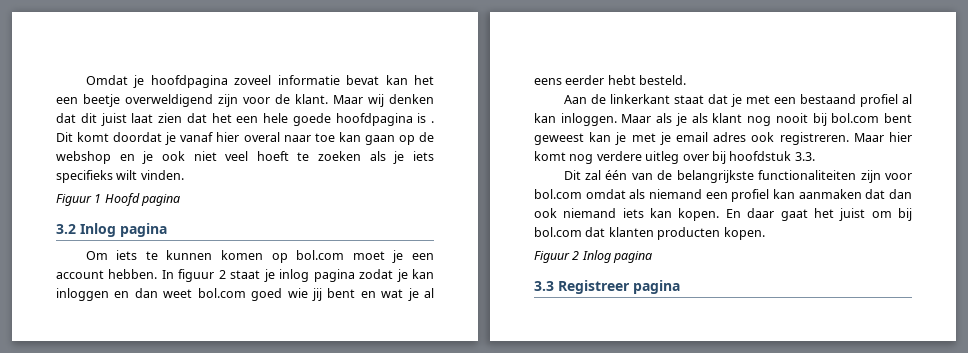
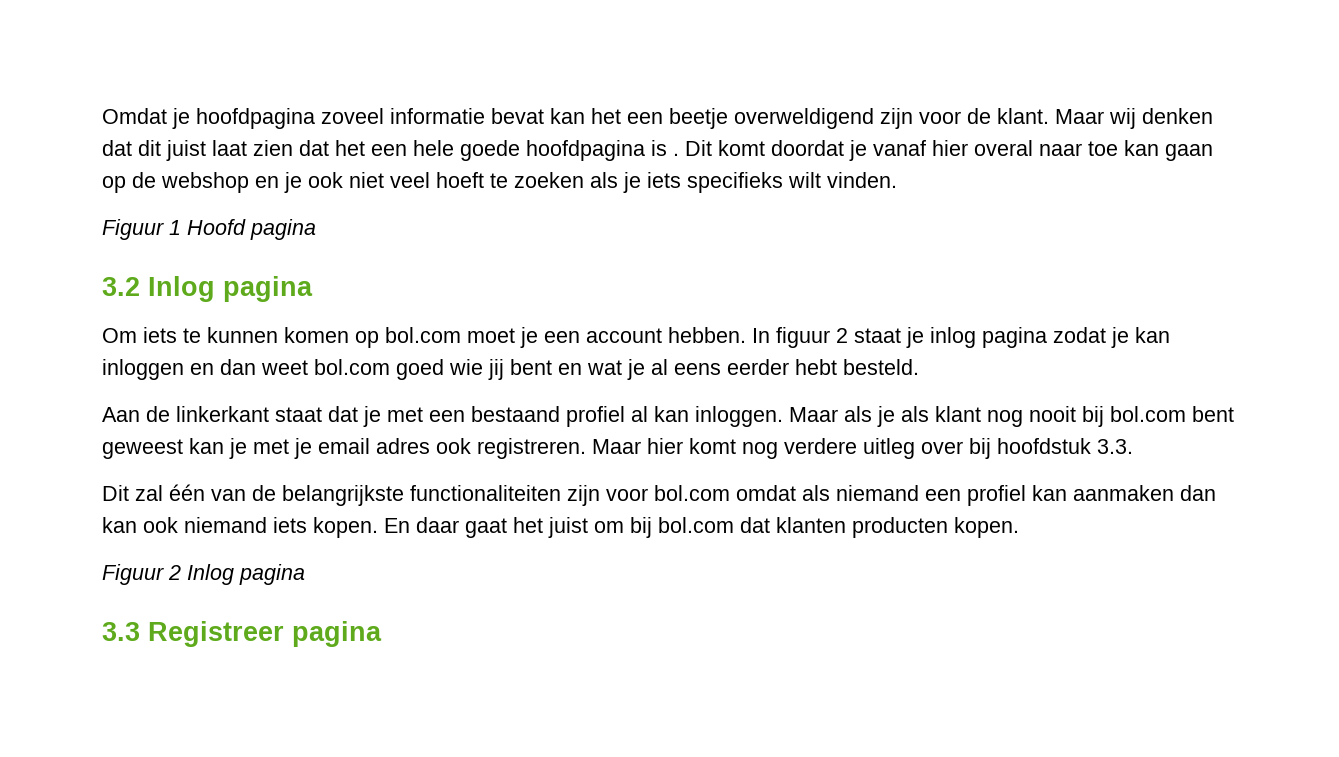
- Dit zal één van de belangrijkste functionaliteiten zijn voor bol.com omdat als niemand een profiel kan aanmaken dat dan ook niemand iets kan kopen.
+ Dit zal één van de belangrijkste functionaliteiten zijn voor bol.com omdat als niemand een profiel kan aanmaken dan kan ook niemand iets kopen.

